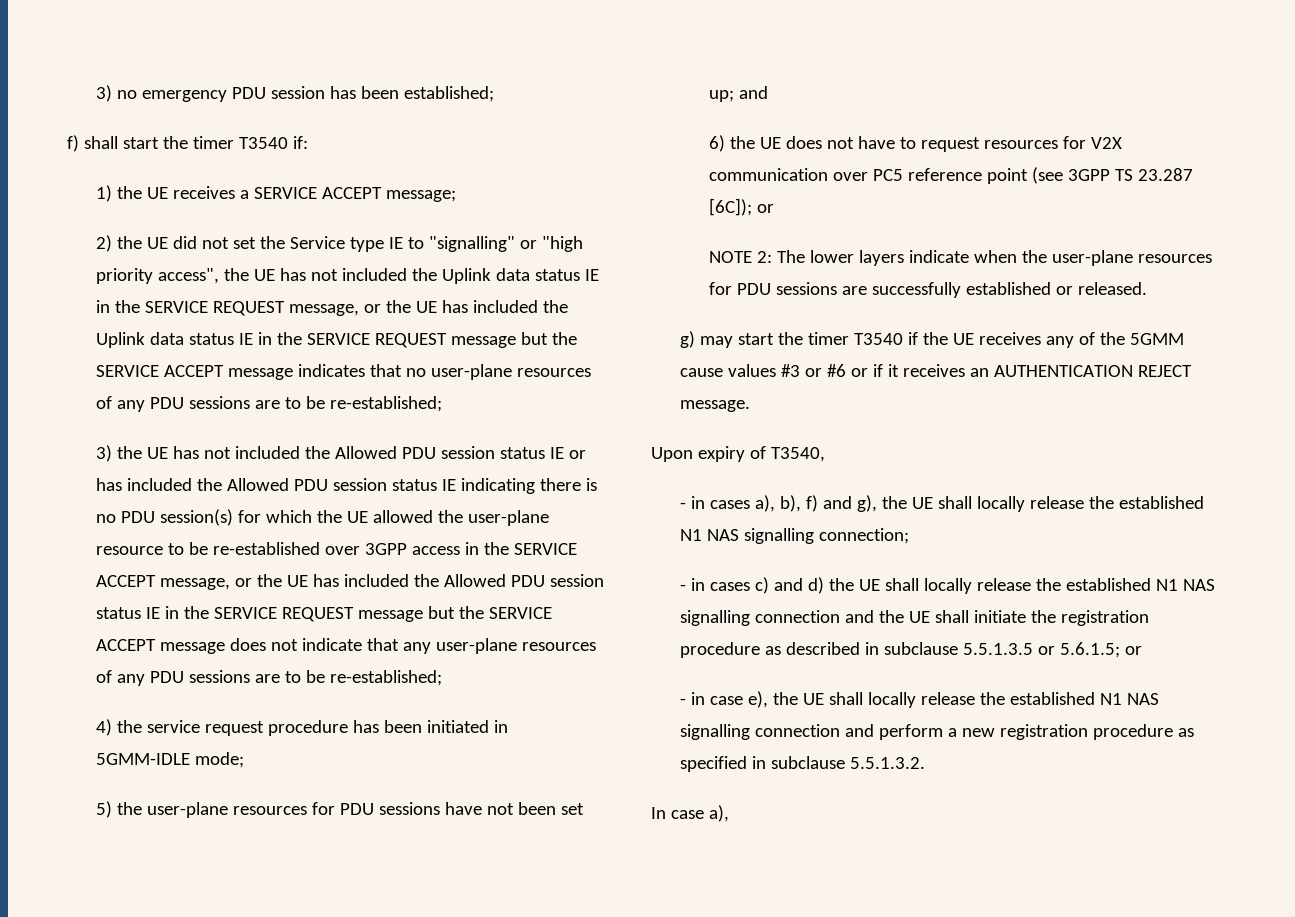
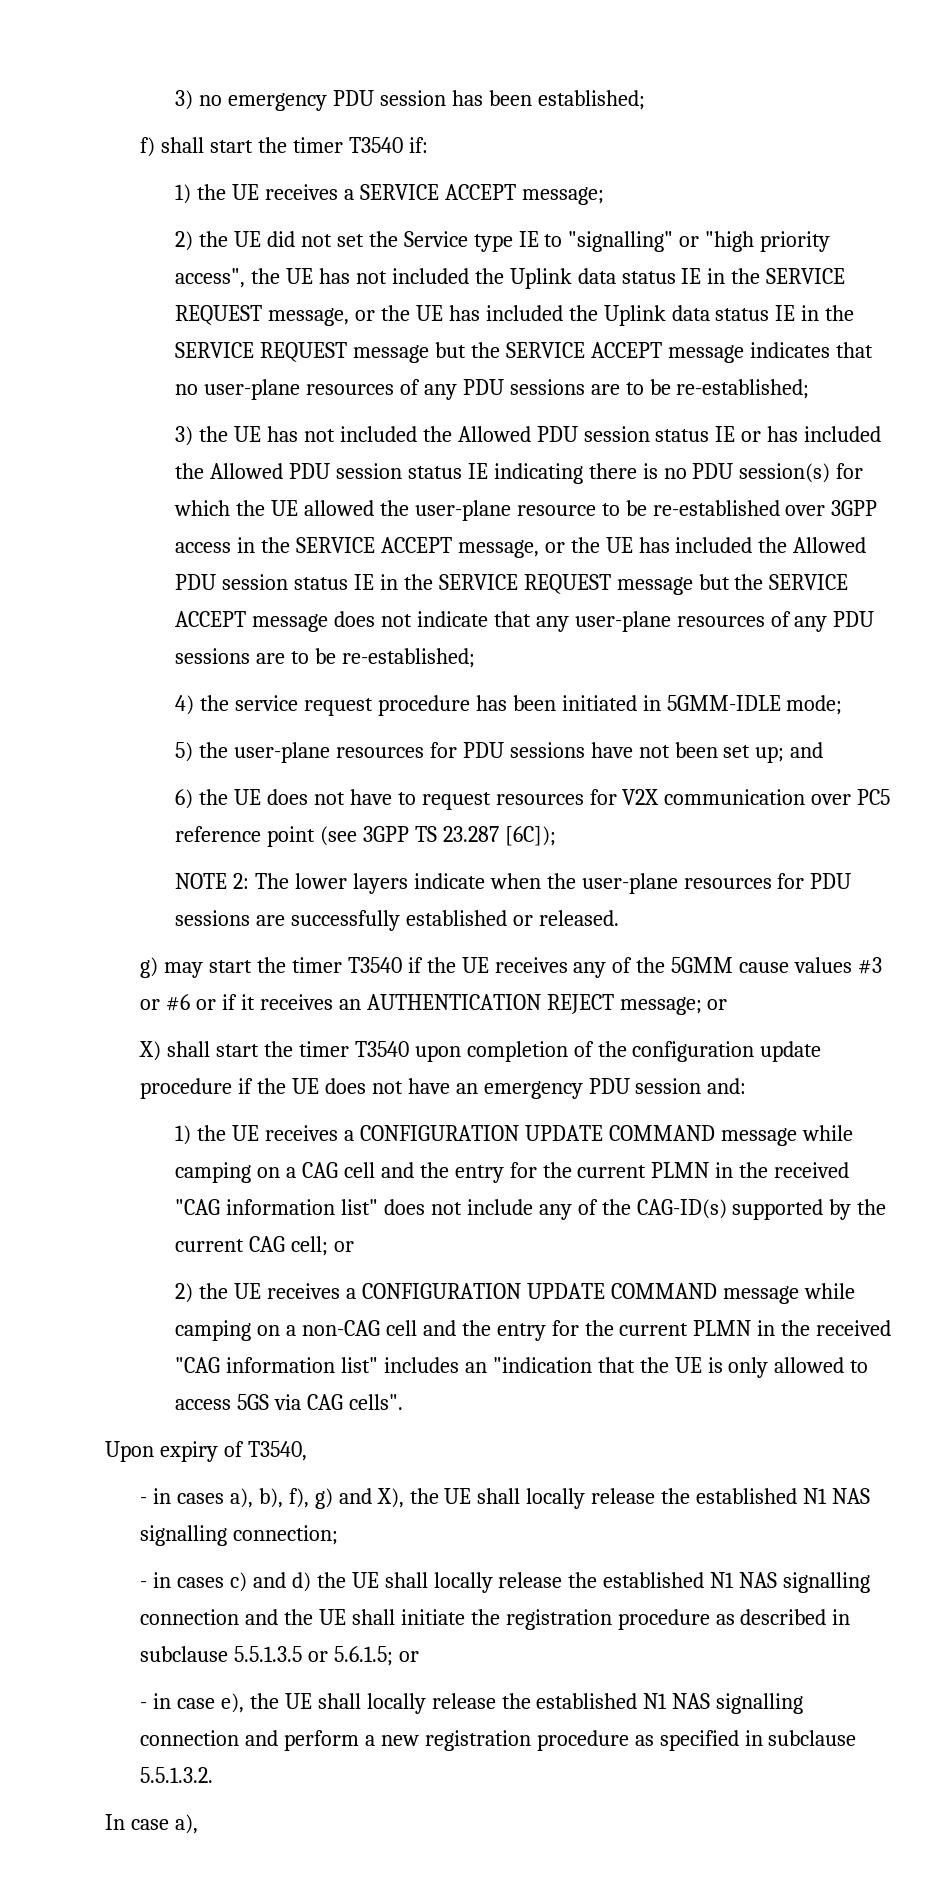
- 6) the UE does not have to request resources for V2X communication over PC5 reference point (see 3GPP TS 23.287 [6C]); or
+ 6) the UE does not have to request resources for V2X communication over PC5 reference point (see 3GPP TS 23.287 [6C]);
- g) may start the timer T3540 if the UE receives any of the 5GMM cause values #3 or #6 or if it receives an AUTHENTICATION REJECT message.
+ g) may start the timer T3540 if the UE receives any of the 5GMM cause values #3 or #6 or if it receives an AUTHENTICATION REJECT message; or
+ X) shall start the timer T3540 upon completion of the configuration update procedure if the UE does not have an emergency PDU session and:
+ 1) the UE receives a CONFIGURATION UPDATE COMMAND message while camping on a CAG cell and the entry for the current PLMN in the received "CAG information list" does not include any of the CAG-ID(s) supported by the current CAG cell; or
+ 2) the UE receives a CONFIGURATION UPDATE COMMAND message while camping on a non-CAG cell and the entry for the current PLMN in the received "CAG information list" includes an "indication that the UE is only allowed to access 5GS via CAG cells".
- - in cases a), b), f) and g), the UE shall locally release the established N1 NAS signalling connection;
+ - in cases a), b), f), g) and X), the UE shall locally release the established N1 NAS signalling connection;

